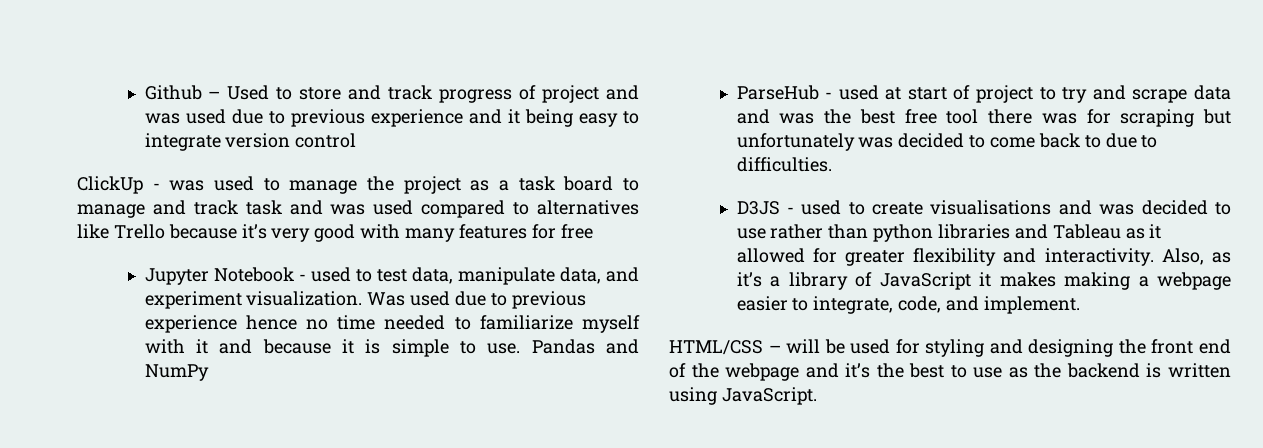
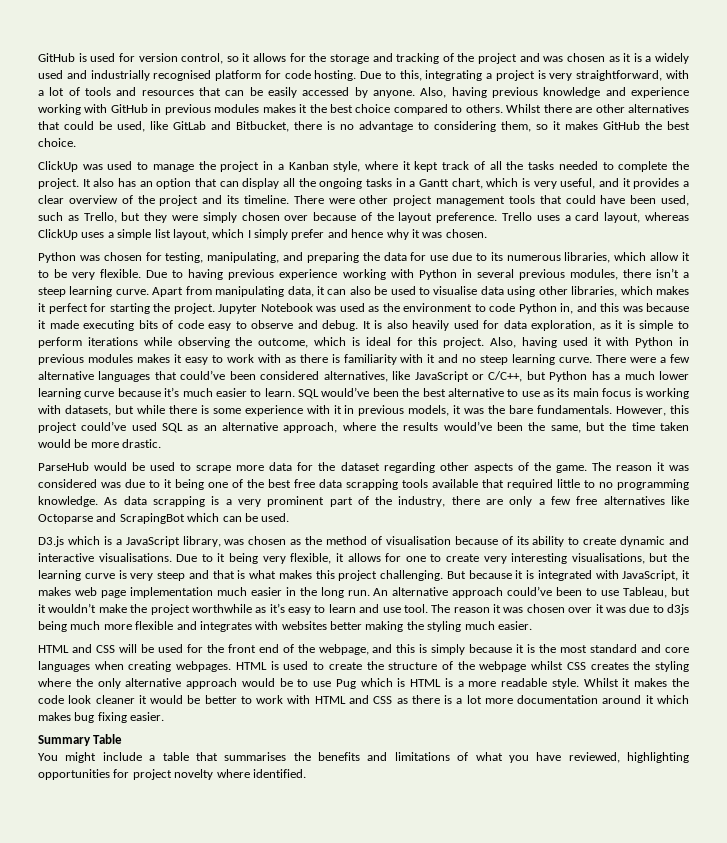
- Github – Used to store and track progress of project and was used due to previous experience and it being easy to integrate version control
- ClickUp - was used to manage the project as a task board to manage and track task and was used compared to alternatives like Trello because it’s very good with many features for free
- Jupyter Notebook - used to test data, manipulate data, and experiment visualization. Was used due to previous experience hence no time needed to familiarize myself with it and because it is simple to use. Pandas and NumPy
- ParseHub - used at start of project to try and scrape data and was the best free tool there was for scraping but unfortunately was decided to come back to due to difficulties.
- D3JS - used to create visualisations and was decided to use rather than python libraries and Tableau as it allowed for greater flexibility and interactivity. Also, as it’s a library of JavaScript it makes making a webpage easier to integrate, code, and implement.
- HTML/CSS – will be used for styling and designing the front end of the webpage and it’s the best to use as the backend is written using JavaScript.
+ GitHub is used for version control, so it allows for the storage and tracking of the project and was chosen as it is a widely used and industrially recognised platform for code hosting. Due to this, integrating a project is very straightforward, with a lot of tools and resources that can be easily accessed by anyone. Also, having previous knowledge and experience working with GitHub in previous modules makes it the best choice compared to others. Whilst there are other alternatives that could be used, like GitLab and Bitbucket, there is no advantage to considering them, so it makes GitHub the best choice.
+ ClickUp was used to manage the project in a Kanban style, where it kept track of all the tasks needed to complete the project. It also has an option that can display all the ongoing tasks in a Gantt chart, which is very useful, and it provides a clear overview of the project and its timeline. There were other project management tools that could have been used, such as Trello, but they were simply chosen over because of the layout preference. Trello uses a card layout, whereas ClickUp uses a simple list layout, which I simply prefer and hence why it was chosen.
+ Python was chosen for testing, manipulating, and preparing the data for use due to its numerous libraries, which allow it to be very flexible. Due to having previous experience working with Python in several previous modules, there isn’t a steep learning curve. Apart from manipulating data, it can also be used to visualise data using other libraries, which makes it perfect for starting the project. Jupyter Notebook was used as the environment to code Python in, and this was because it made executing bits of code easy to observe and debug. It is also heavily used for data exploration, as it is simple to perform iterations while observing the outcome, which is ideal for this project. Also, having used it with Python in previous modules makes it easy to work with as there is familiarity with it and no steep learning curve. There were a few alternative languages that could’ve been considered alternatives, like JavaScript or C/C++, but Python has a much lower learning curve because it’s much easier to learn. SQL would’ve been the best alternative to use as its main focus is working with datasets, but while there is some experience with it in previous models, it was the bare fundamentals. However, this project could’ve used SQL as an alternative approach, where the results would’ve been the same, but the time taken would be more drastic.
+ ParseHub would be used to scrape more data for the dataset regarding other aspects of the game. The reason it was considered was due to it being one of the best free data scrapping tools available that required little to no programming knowledge. As data scrapping is a very prominent part of the industry, there are only a few free alternatives like Octoparse and ScrapingBot which can be used.
+ D3.js which is a JavaScript library, was chosen as the method of visualisation because of its ability to create dynamic and interactive visualisations. Due to it being very flexible, it allows for one to create very interesting visualisations, but the learning curve is very steep and that is what makes this project challenging. But because it is integrated with JavaScript, it makes web page implementation much easier in the long run. An alternative approach could’ve been to use Tableau, but it wouldn’t make the project worthwhile as it’s easy to learn and use tool. The reason it was chosen over it was due to d3js being much more flexible and integrates with websites better making the styling much easier.
+ HTML and CSS will be used for the front end of the webpage, and this is simply because it is the most standard and core languages when creating webpages. HTML is used to create the structure of the webpage whilst CSS creates the styling where the only alternative approach would be to use Pug which is HTML is a more readable style. Whilst it makes the code look cleaner it would be better to work with HTML and CSS as there is a lot more documentation around it which makes bug fixing easier.
+ Summary Table
+ You might include a table that summarises the benefits and limitations of what you have reviewed, highlighting opportunities for project novelty where identified.

